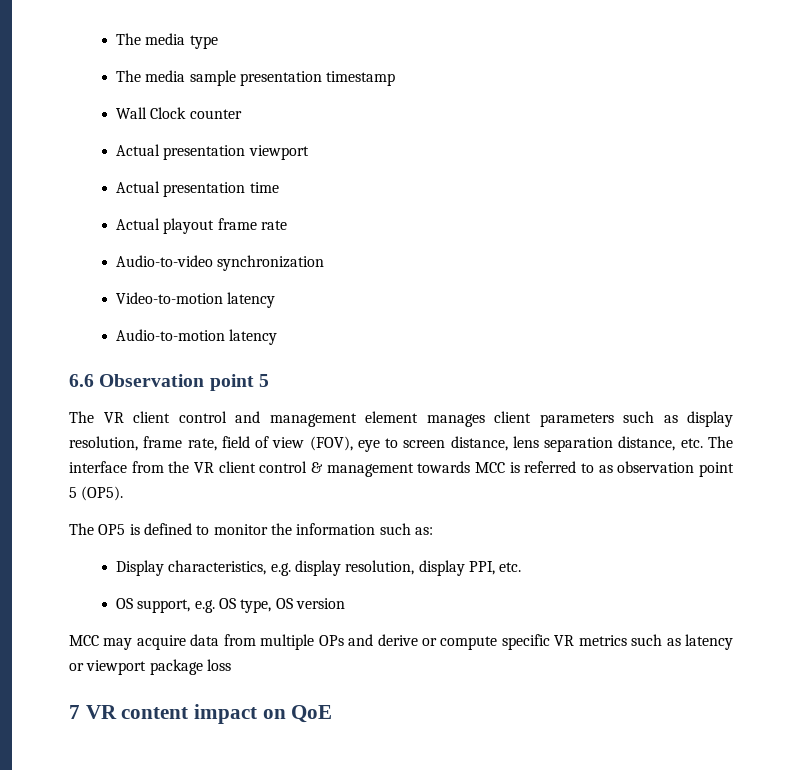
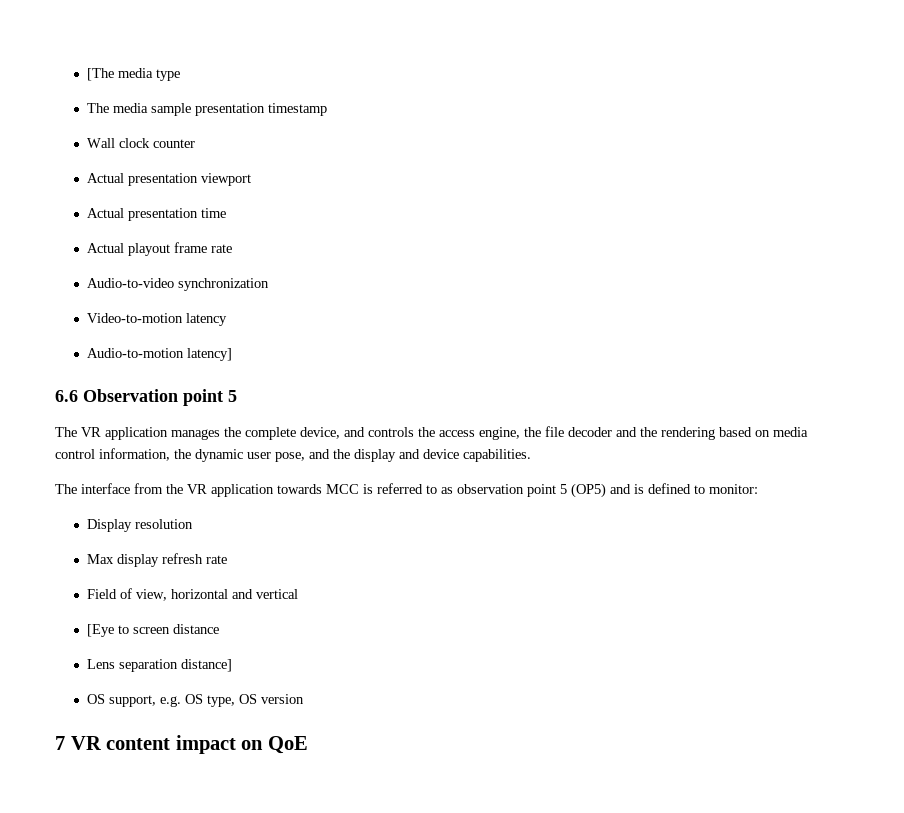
- The media type
+ [The media type
- Wall Clock counter
+ Wall clock counter
- Audio-to-motion latency
+ Audio-to-motion latency]
- The VR client control and management element manages client parameters such as display resolution, frame rate, field of view (FOV), eye to screen distance, lens separation distance, etc. The interface from the VR client control & management towards MCC is referred to as observation point 5 (OP5).
- The OP5 is defined to monitor the information such as:
- Display characteristics, e.g. display resolution, display PPI, etc.
+ The VR application manages the complete device, and controls the access engine, the file decoder and the rendering based on media control information, the dynamic user pose, and the display and device capabilities.
+ The interface from the VR application towards MCC is referred to as observation point 5 (OP5) and is defined to monitor:
+ Display resolution
+ Max display refresh rate
+ Field of view, horizontal and vertical
+ [Eye to screen distance
+ Lens separation distance]
- MCC may acquire data from multiple OPs and derive or compute specific VR metrics such as latency or viewport package loss

